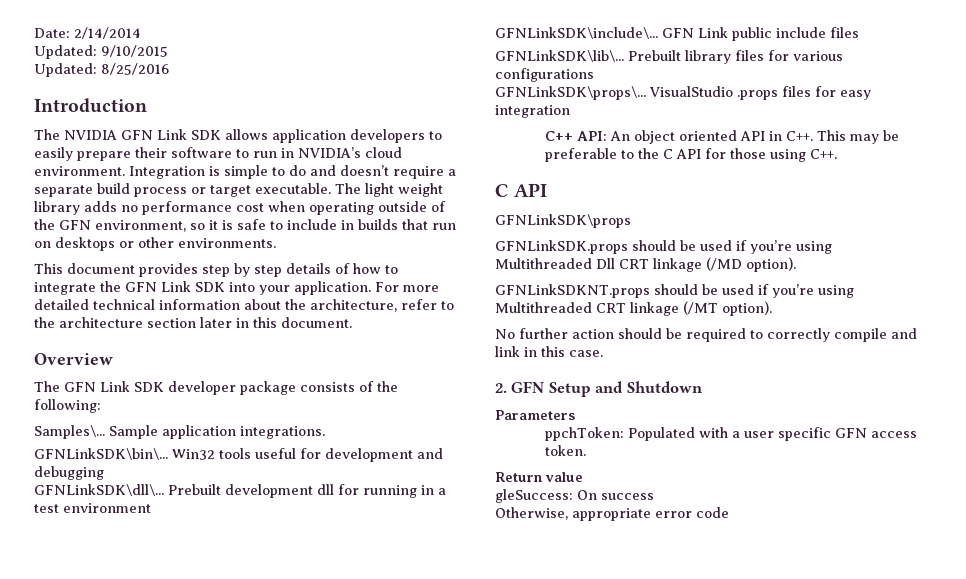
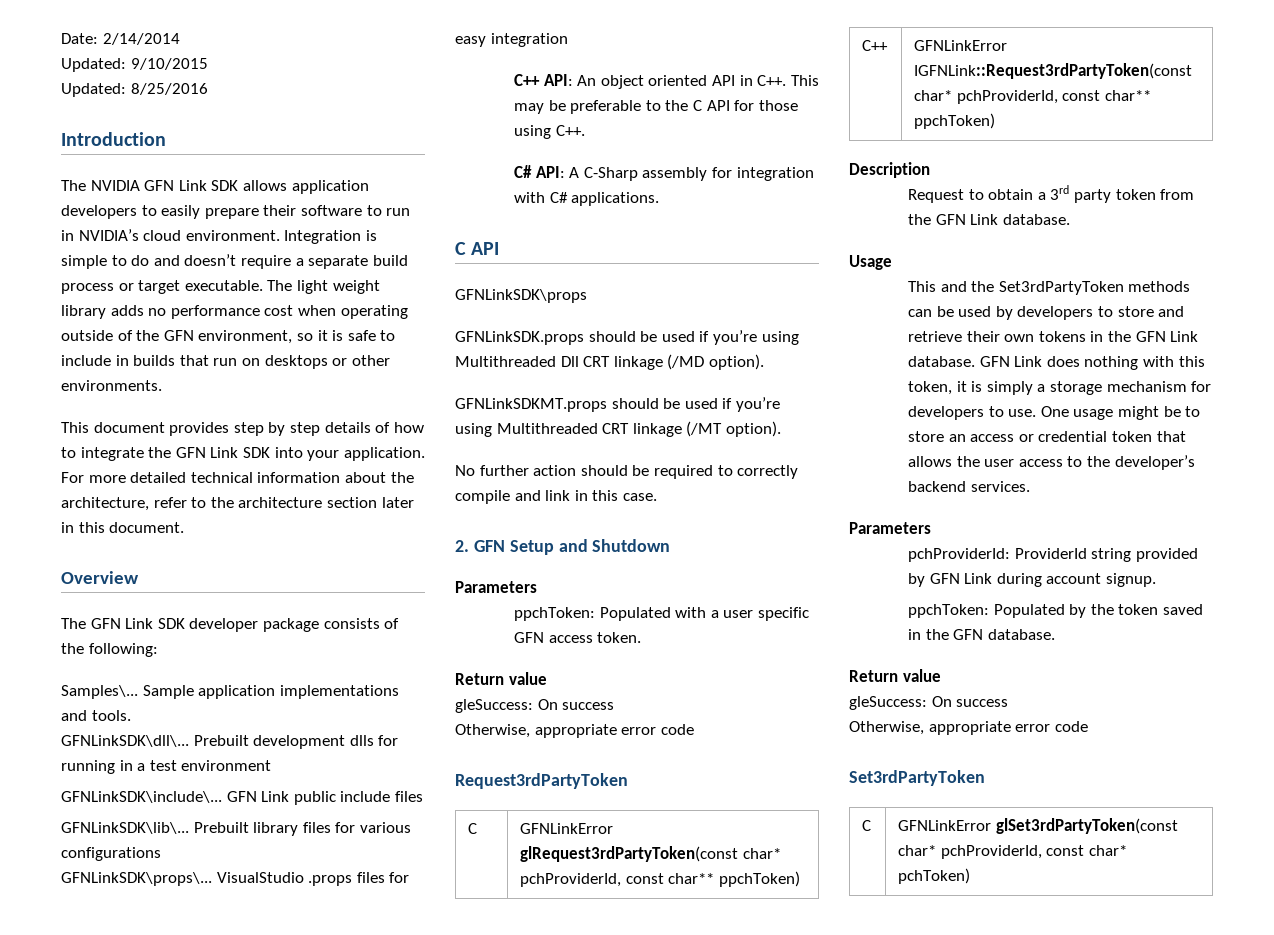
- Sample application integrations.
- GFNLinkSDK\bin\... Win32 tools useful for development and debugging
+ Sample application implementations and tools.
- Prebuilt development dll for running in a test environment
+ Prebuilt development dlls for running in a test environment
+ C# API: A C-Sharp assembly for integration with C# applications.
- GFNLinkSDKNT.props should be used if you’re using Multithreaded CRT linkage (/MT option).
+ GFNLinkSDKMT.props should be used if you’re using Multithreaded CRT linkage (/MT option).
+ Request3rdPartyToken
+ C | GFNLinkError glRequest3rdPartyToken(const char* pchProviderId, const char** ppchToken)
+ C++ | GFNLinkError IGFNLink::Request3rdPartyToken(const char* pchProviderId, const char** ppchToken)
+ Description
+ Request to obtain a 3rd party token from the GFN Link database.
+ Usage
+ This and the Set3rdPartyToken methods can be used by developers to store and retrieve their own tokens in the GFN Link database. GFN Link does nothing with this token, it is simply a storage mechanism for developers to use. One usage might be to store an access or credential token that allows the user access to the developer’s backend services.
+ Parameters
+ pchProviderId: ProviderId string provided by GFN Link during account signup.
+ ppchToken: Populated by the token saved in the GFN database.
+ Return value
+ gleSuccess: On success
+ Otherwise, appropriate error code
+ Set3rdPartyToken
+ C | GFNLinkError glSet3rdPartyToken(const char* pchProviderId, const char* pchToken)

